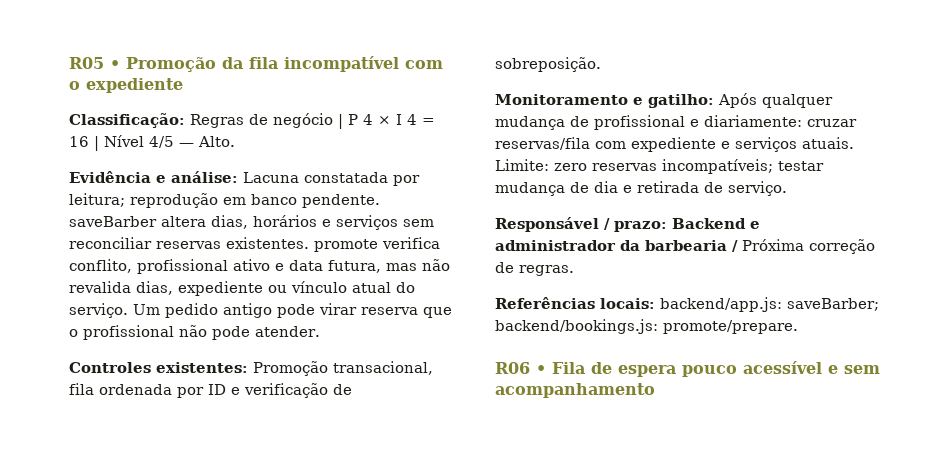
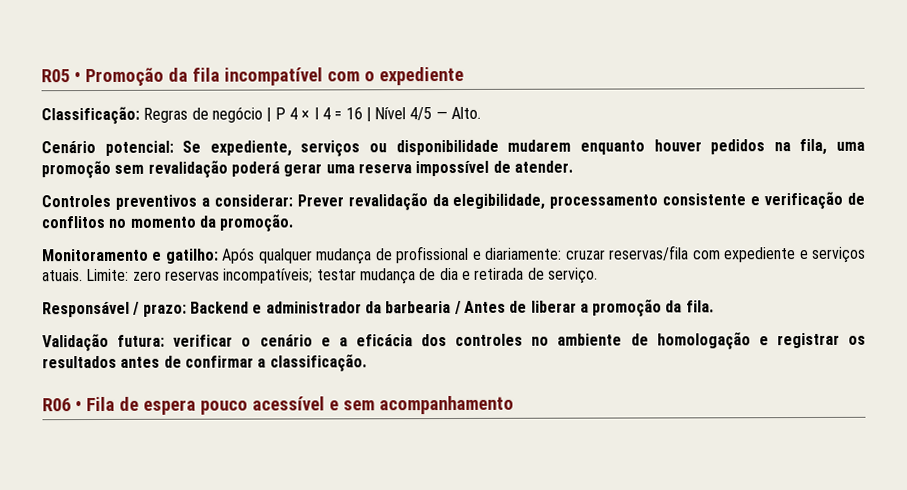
- Evidência e análise: Lacuna constatada por leitura; reprodução em banco pendente. saveBarber altera dias, horários e serviços sem reconciliar reservas existentes. promote verifica conflito, profissional ativo e data futura, mas não revalida dias, expediente ou vínculo atual do serviço. Um pedido antigo pode virar reserva que o profissional não pode atender.
- Controles existentes: Promoção transacional, fila ordenada por ID e verificação de sobreposição.
+ Cenário potencial: Se expediente, serviços ou disponibilidade mudarem enquanto houver pedidos na fila, uma promoção sem revalidação poderá gerar uma reserva impossível de atender.
+ Controles preventivos a considerar: Prever revalidação da elegibilidade, processamento consistente e verificação de conflitos no momento da promoção.
- Responsável / prazo: Backend e administrador da barbearia / Próxima correção de regras.
- Referências locais: backend/app.js: saveBarber; backend/bookings.js: promote/prepare.
+ Responsável / prazo: Backend e administrador da barbearia / Antes de liberar a promoção da fila.
+ Validação futura: verificar o cenário e a eficácia dos controles no ambiente de homologação e registrar os resultados antes de confirmar a classificação.

